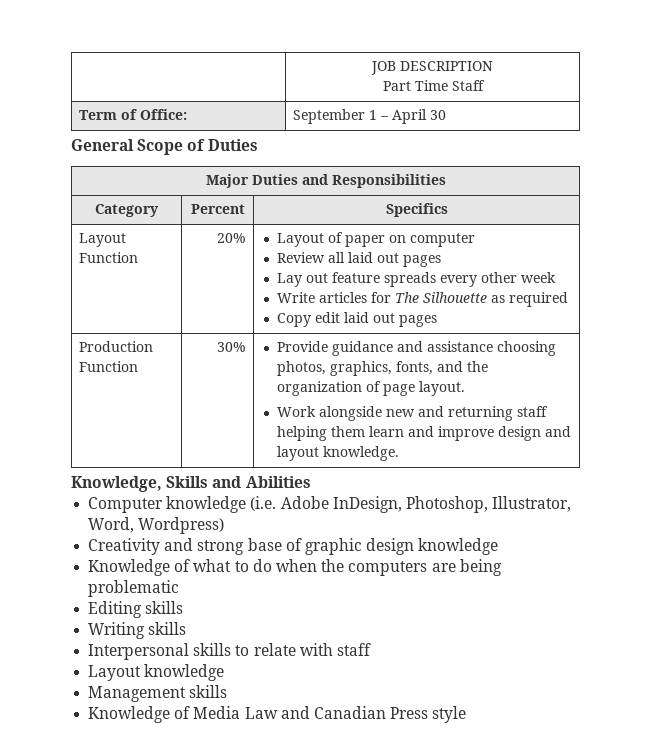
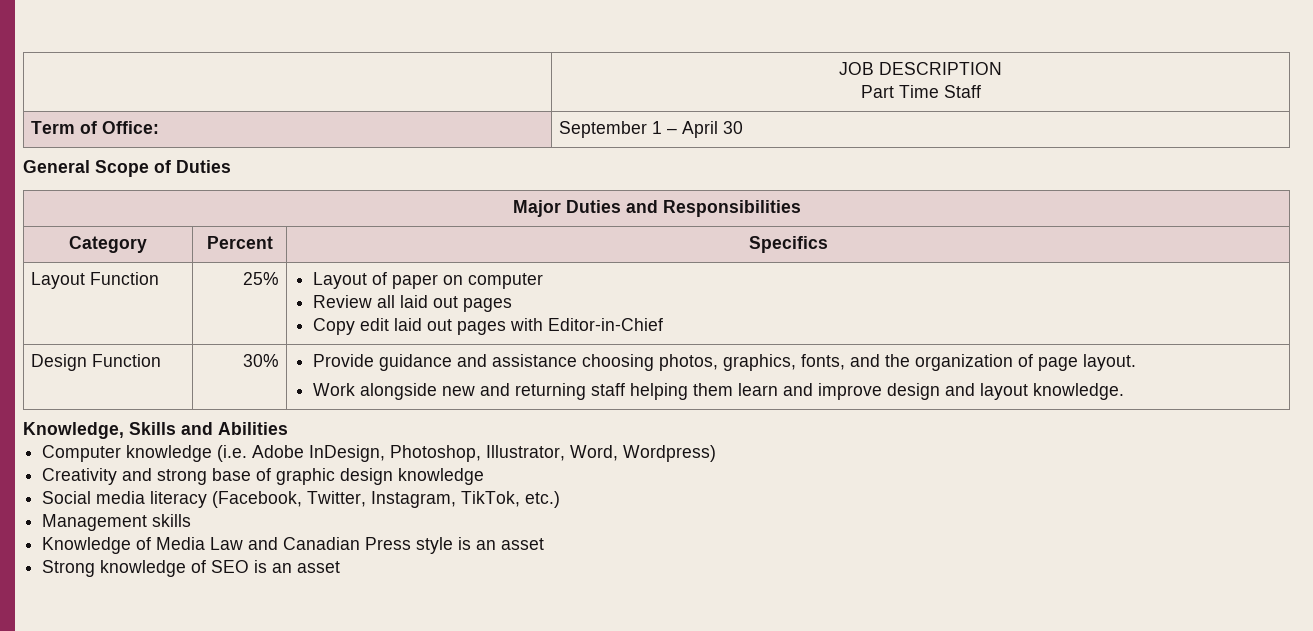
- Layout Function | 20% | Layout of paper on computer
+ Layout Function | 25% | Layout of paper on computer
  Review all laid out pages
- Lay out feature spreads every other week
- Write articles for The Silhouette as required
- Copy edit laid out pages
- Production Function | 30% | Provide guidance and assistance choosing photos, graphics, fonts, and the organization of page layout.
+ Copy edit laid out pages with Editor-in-Chief
+ Design Function | 30% | Provide guidance and assistance choosing photos, graphics, fonts, and the organization of page layout.
- Knowledge of what to do when the computers are being problematic
- Editing skills
- Writing skills
- Interpersonal skills to relate with staff
- Layout knowledge
+ Social media literacy (Facebook, Twitter, Instagram, TikTok, etc.)
- Knowledge of Media Law and Canadian Press style
+ Knowledge of Media Law and Canadian Press style is an asset
+ Strong knowledge of SEO is an asset

